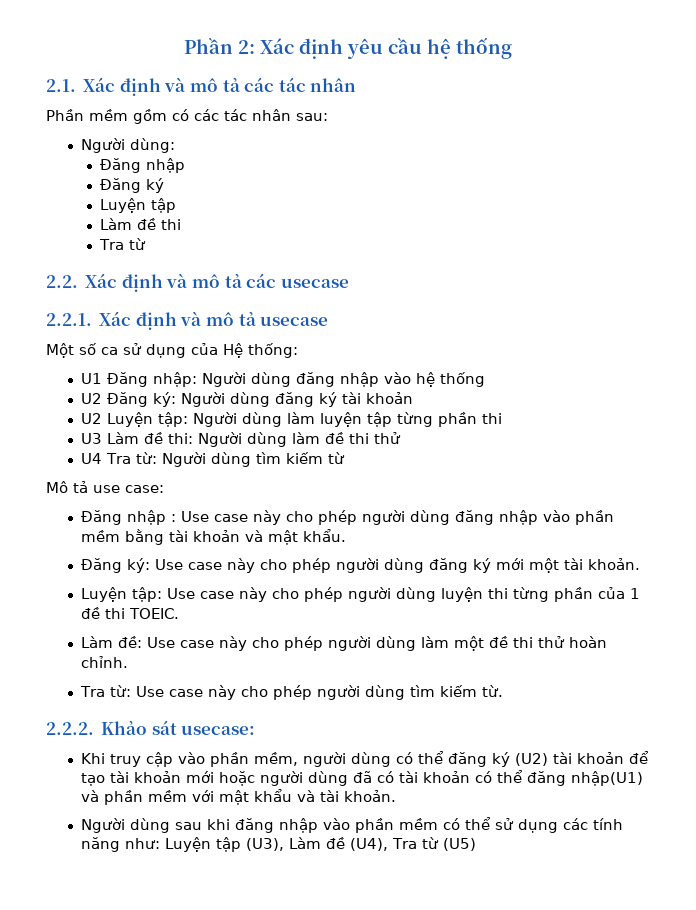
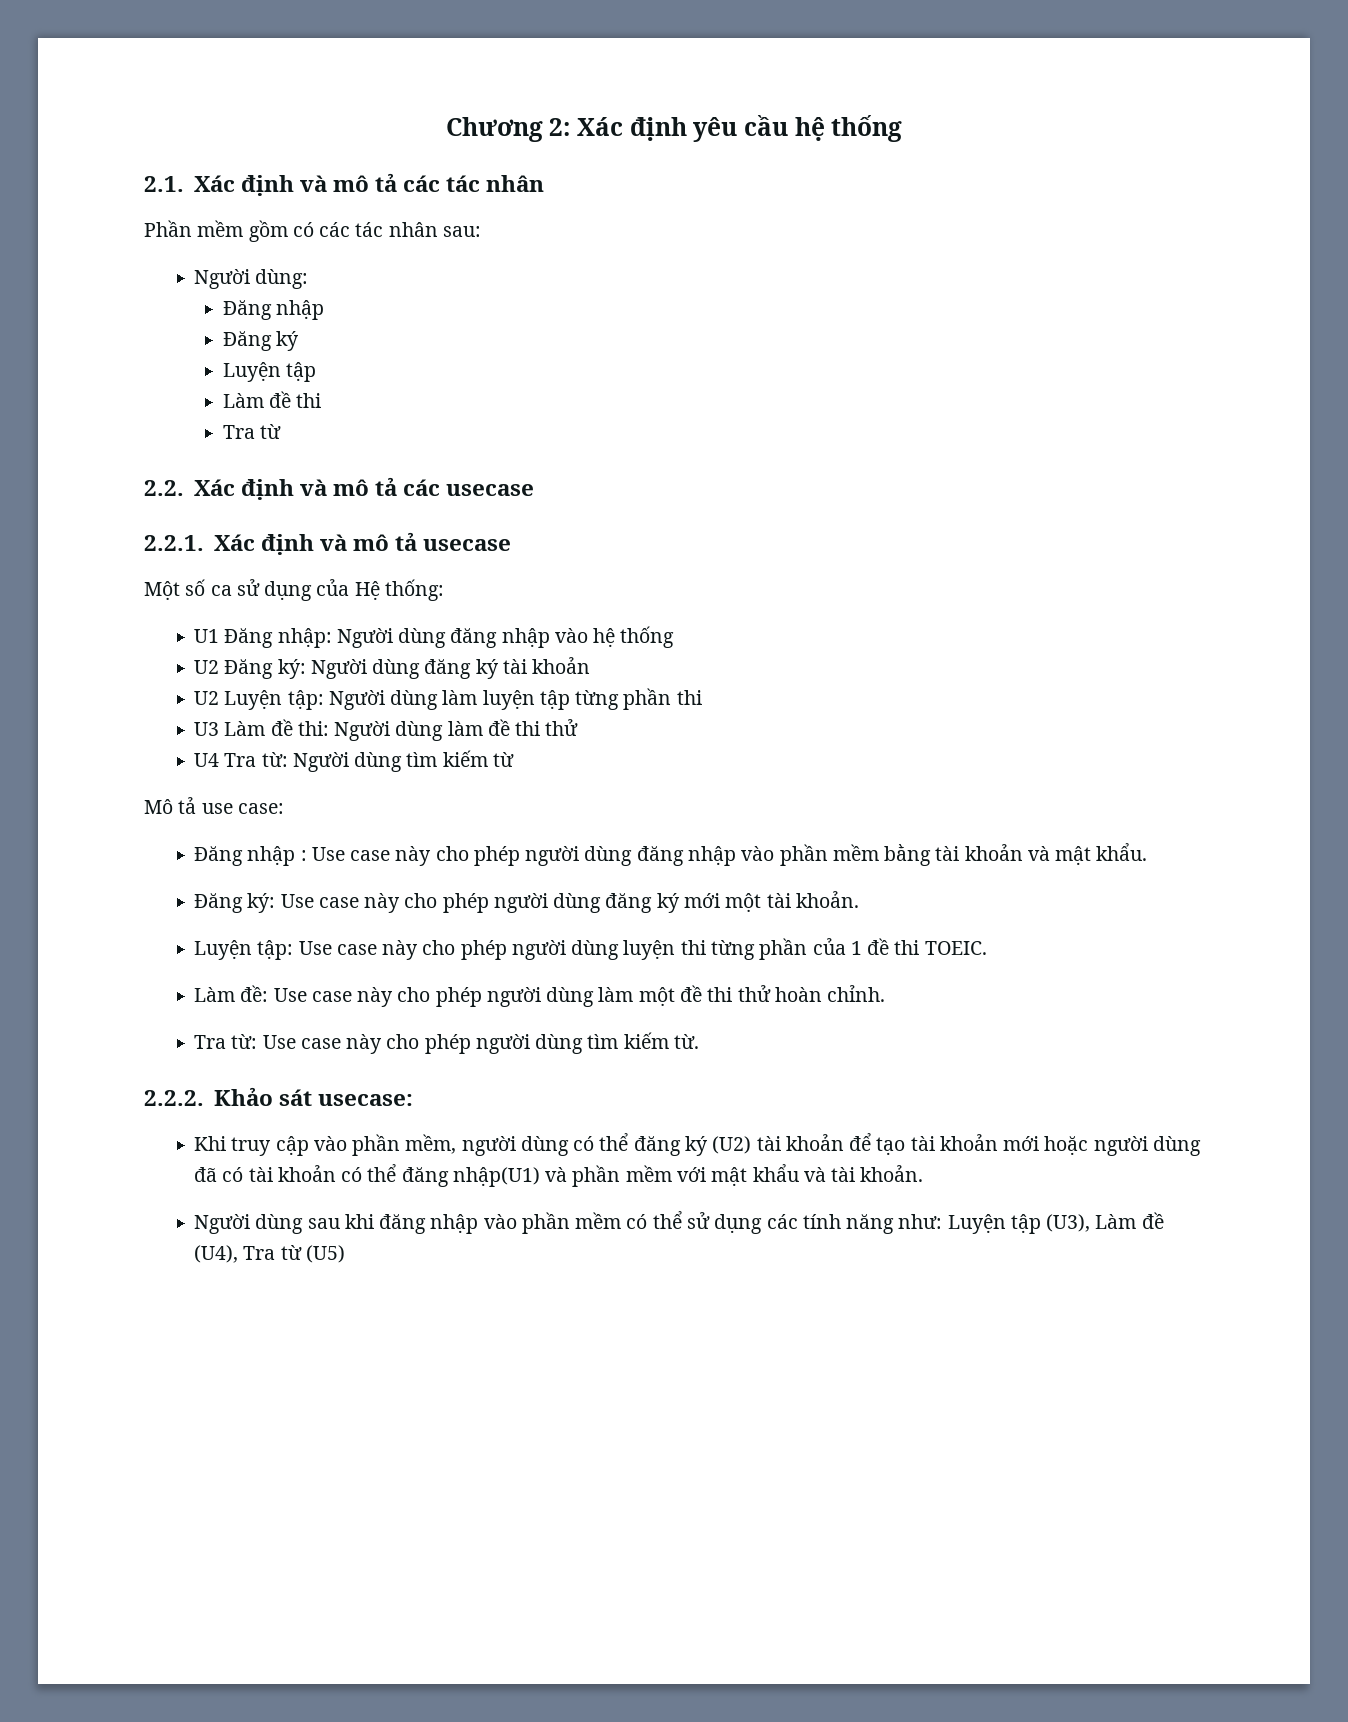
- Phần 2: Xác định yêu cầu hệ thống
+ Chương 2: Xác định yêu cầu hệ thống

